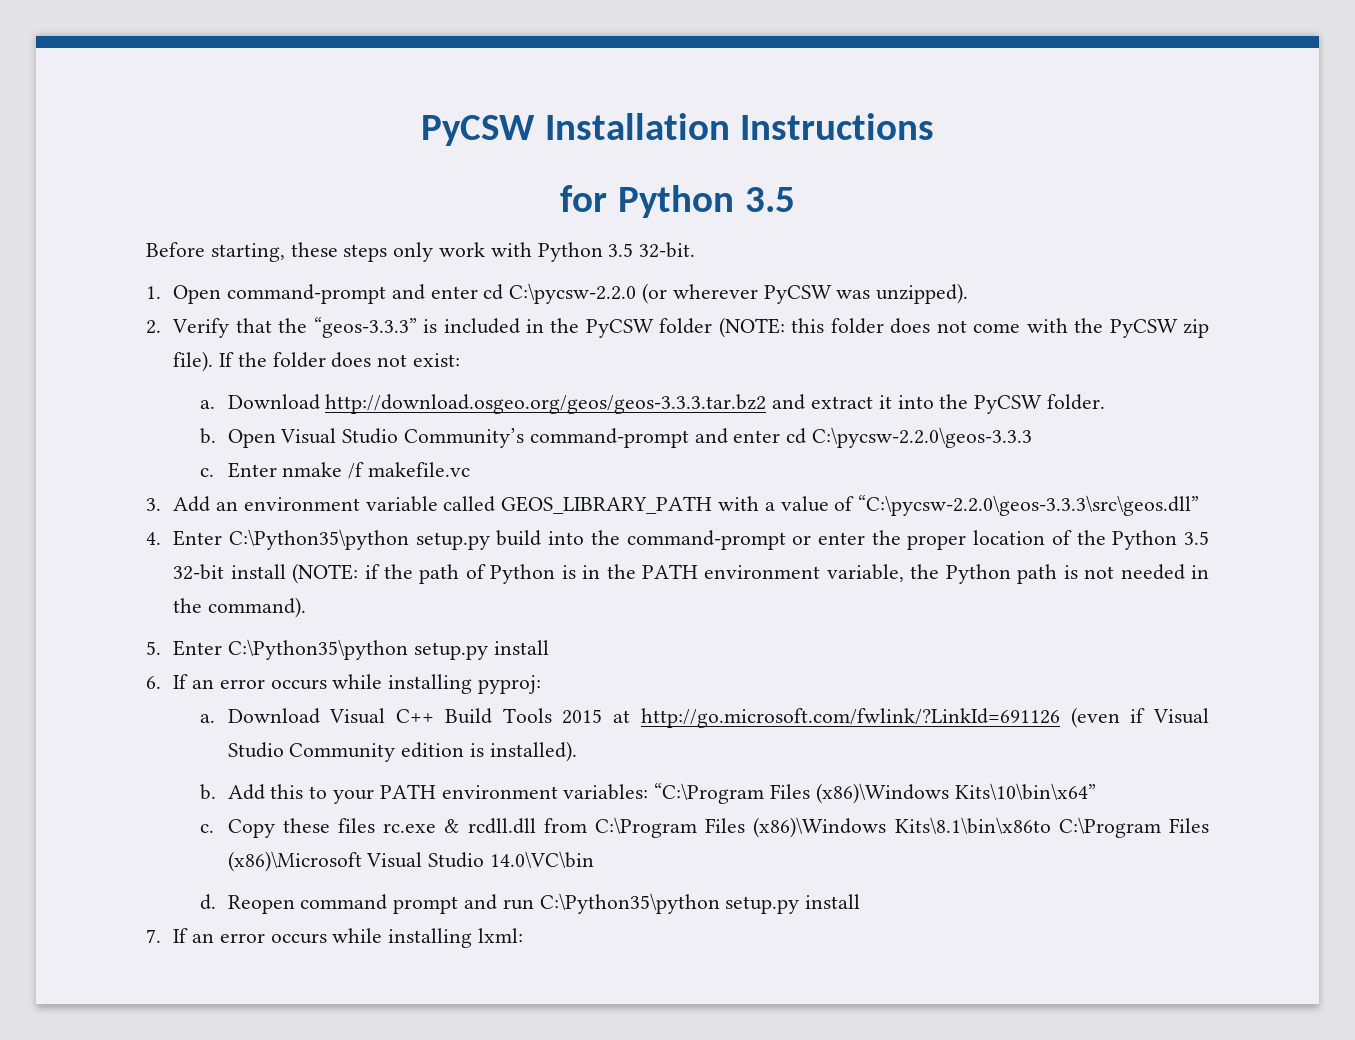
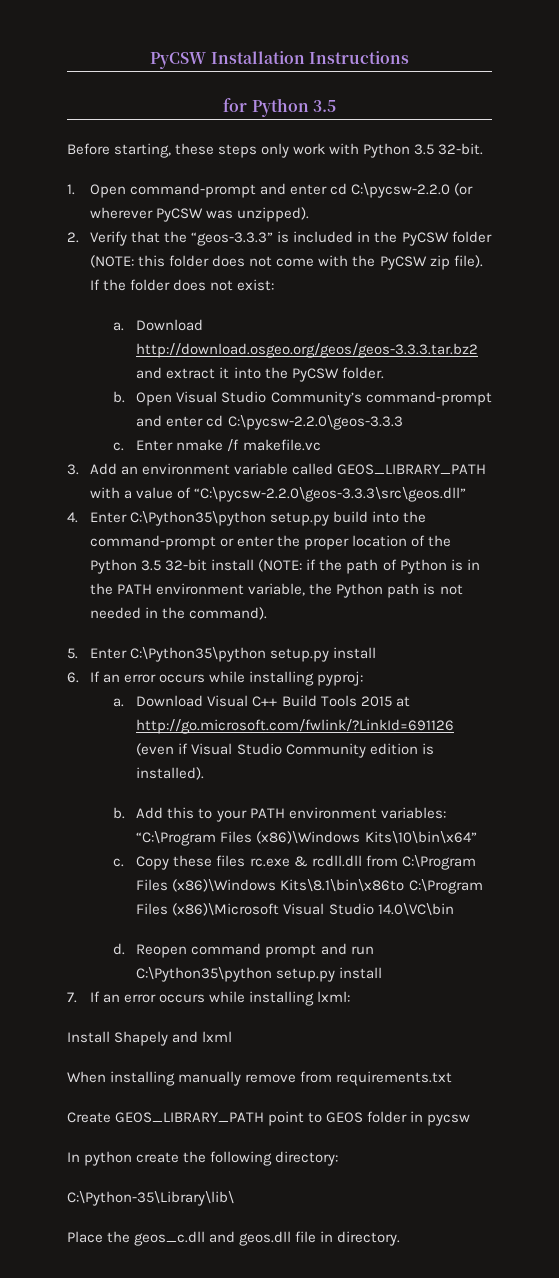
+ Install Shapely and lxml
+ When installing manually remove from requirements.txt
+ Create GEOS_LIBRARY_PATH point to GEOS folder in pycsw
+ In python create the following directory:
+ C:\Python-35\Library\lib\
+ Place the geos_c.dll and geos.dll file in directory.

